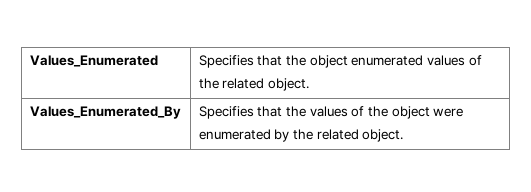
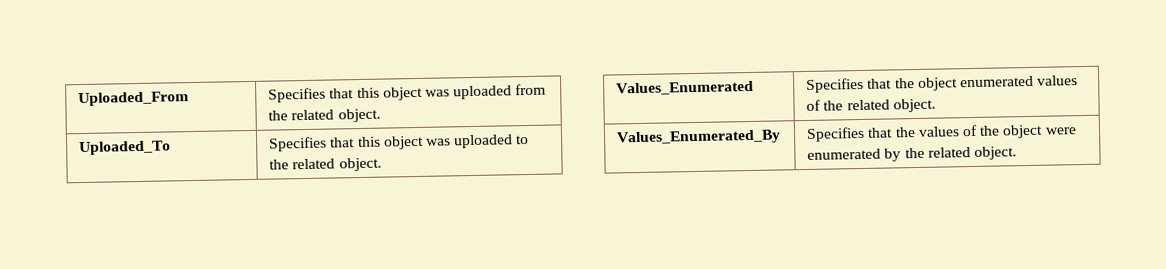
+ Uploaded_From | Specifies that this object was uploaded from the related object.
+ Uploaded_To | Specifies that this object was uploaded to the related object.

